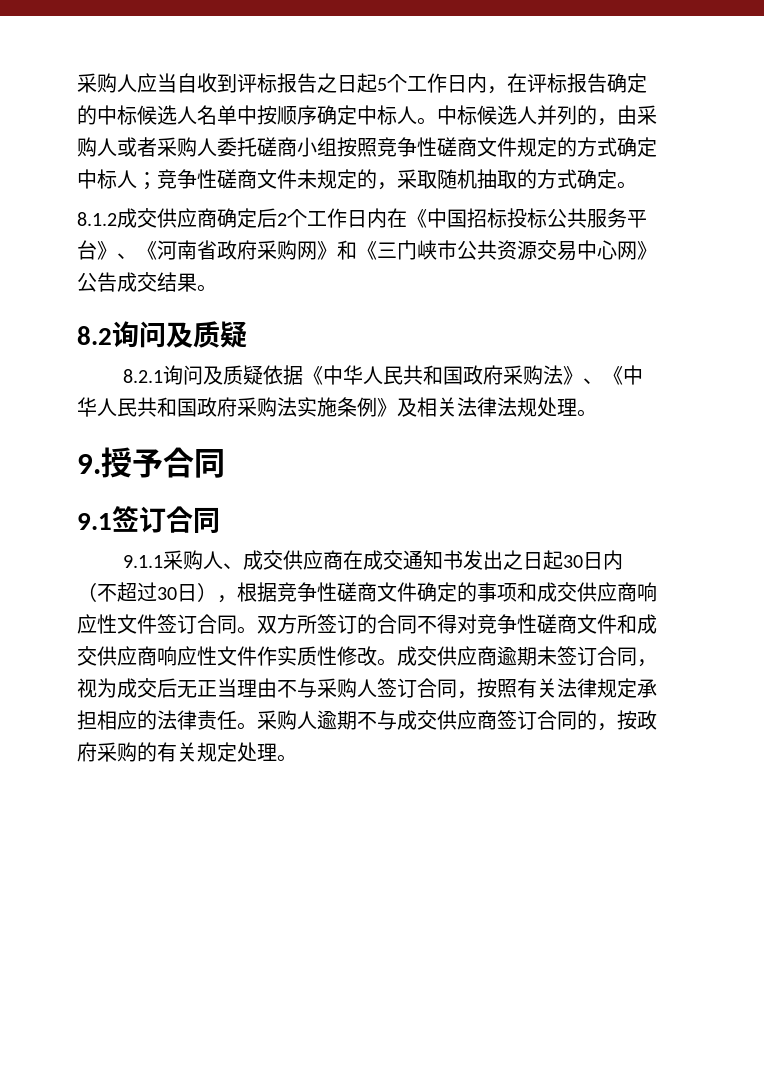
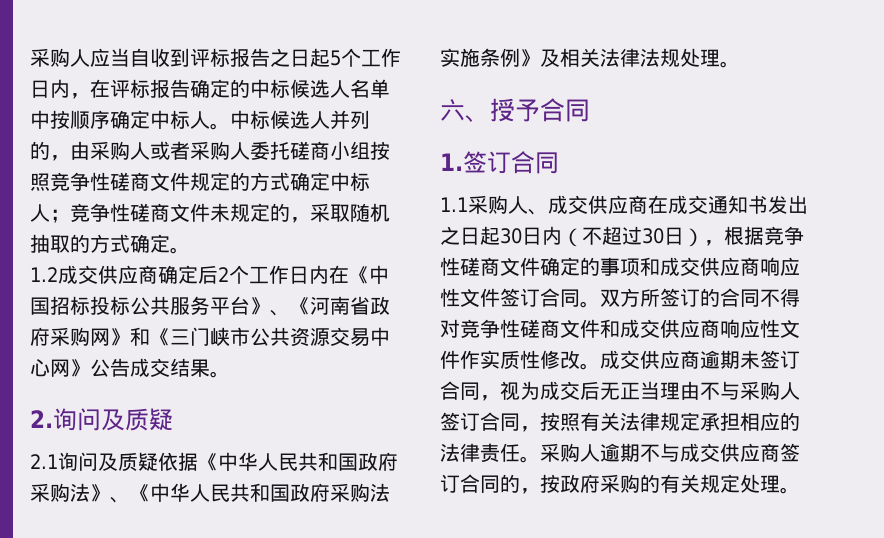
- 8.1.2成交供应商确定后2个工作日内在《中国招标投标公共服务平台》、《河南省政府采购网》和《三门峡市公共资源交易中心网》公告成交结果。
+ 1.2成交供应商确定后2个工作日内在《中国招标投标公共服务平台》、《河南省政府采购网》和《三门峡市公共资源交易中心网》公告成交结果。
- 8.2询问及质疑
+ 2.询问及质疑
- 8.2.1询问及质疑依据《中华人民共和国政府采购法》、《中华人民共和国政府采购法实施条例》及相关法律法规处理。
+ 2.1询问及质疑依据《中华人民共和国政府采购法》、《中华人民共和国政府采购法实施条例》及相关法律法规处理。
- 9.授予合同
+ 六、授予合同
- 9.1签订合同
+ 1.签订合同
- 9.1.1采购人、成交供应商在成交通知书发出之日起30日内（不超过30日），根据竞争性磋商文件确定的事项和成交供应商响应性文件签订合同。
+ 1.1采购人、成交供应商在成交通知书发出之日起30日内（不超过30日），根据竞争性磋商文件确定的事项和成交供应商响应性文件签订合同。

